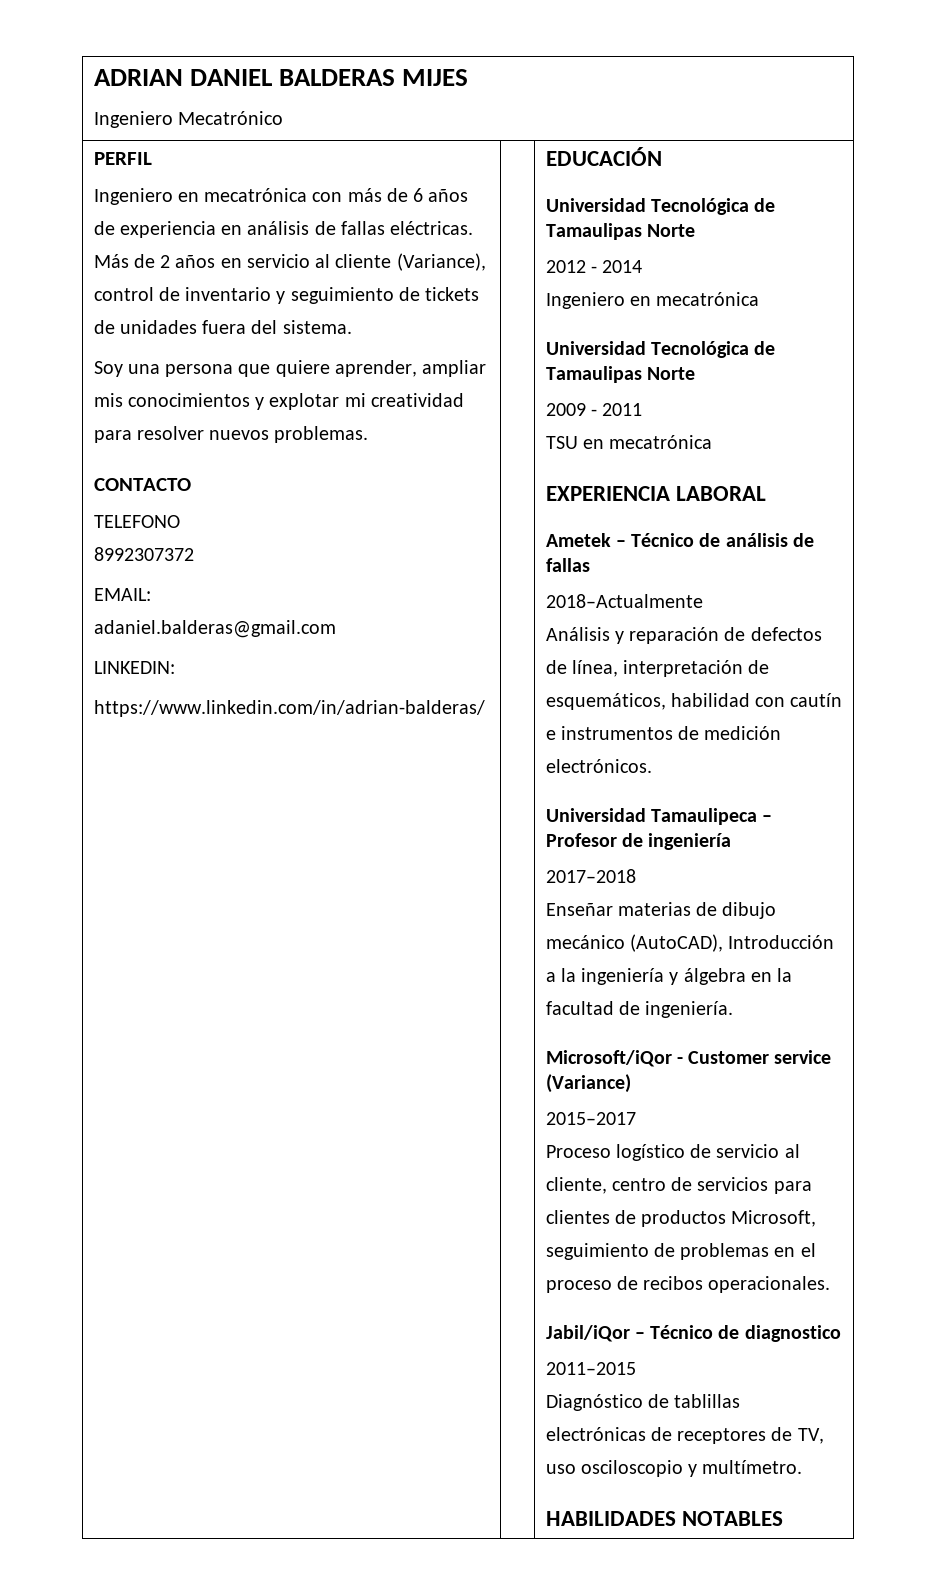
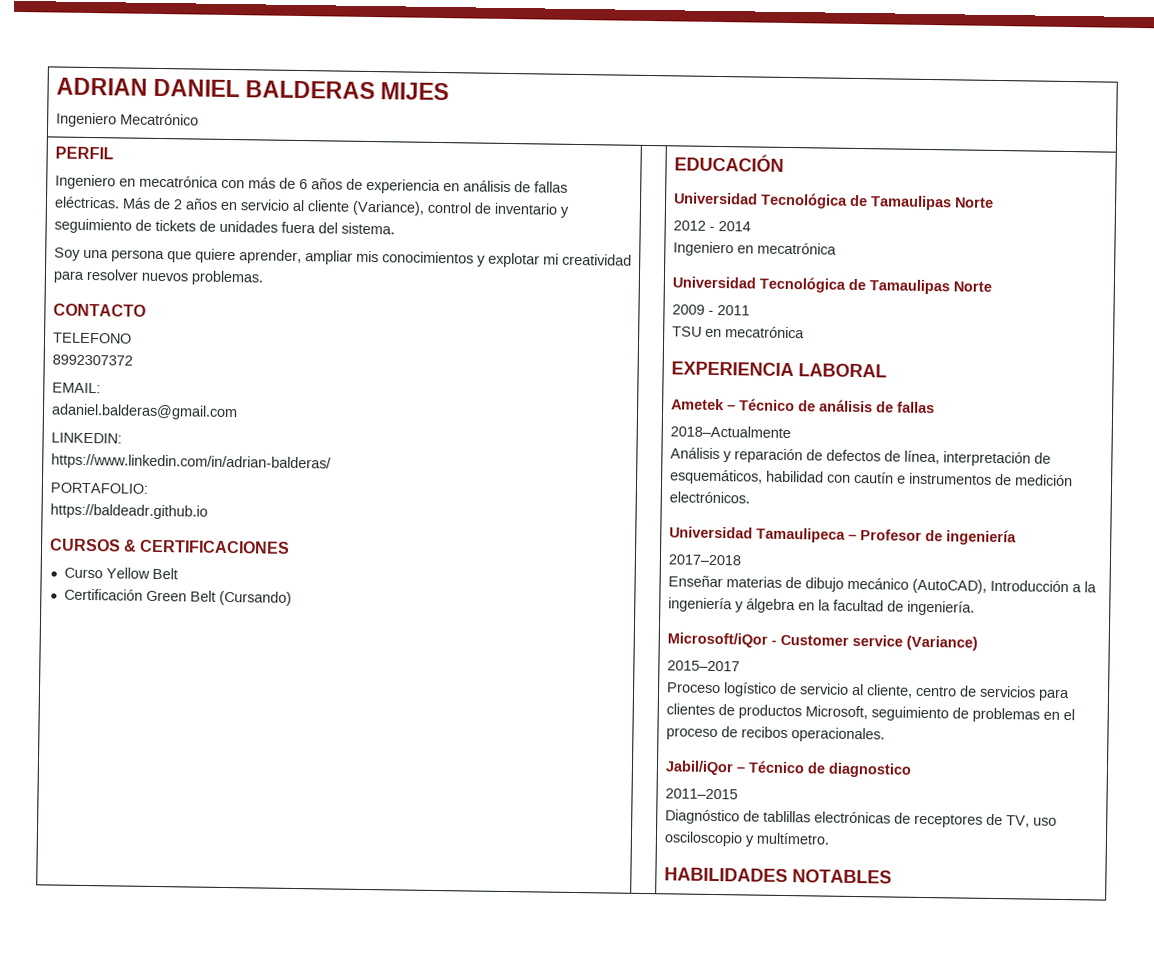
+ PORTAFOLIO:
+ https://baldeadr.github.io
+ CURSOS & CERTIFICACIONES
+ Curso Yellow Belt
+ Certificación Green Belt (Cursando)

